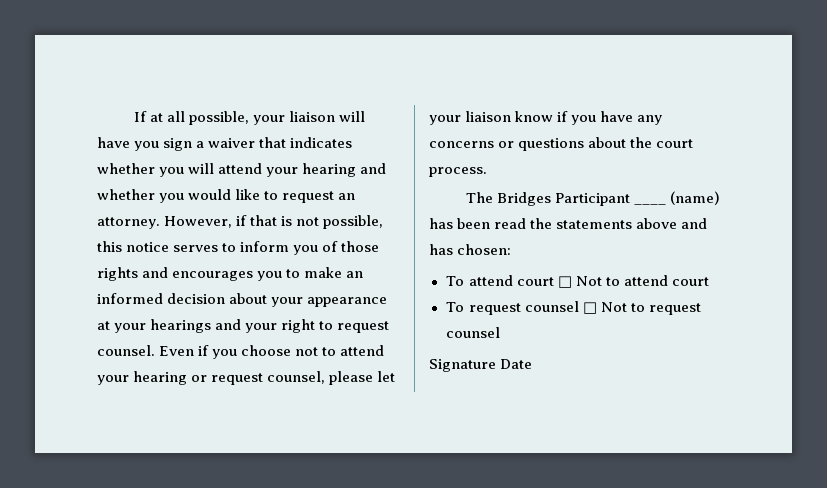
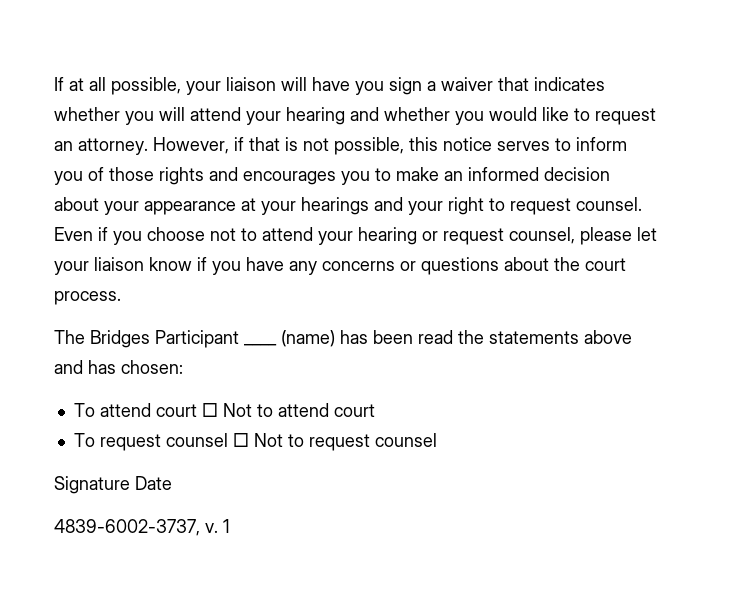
+ 4839-6002-3737, v. 1

